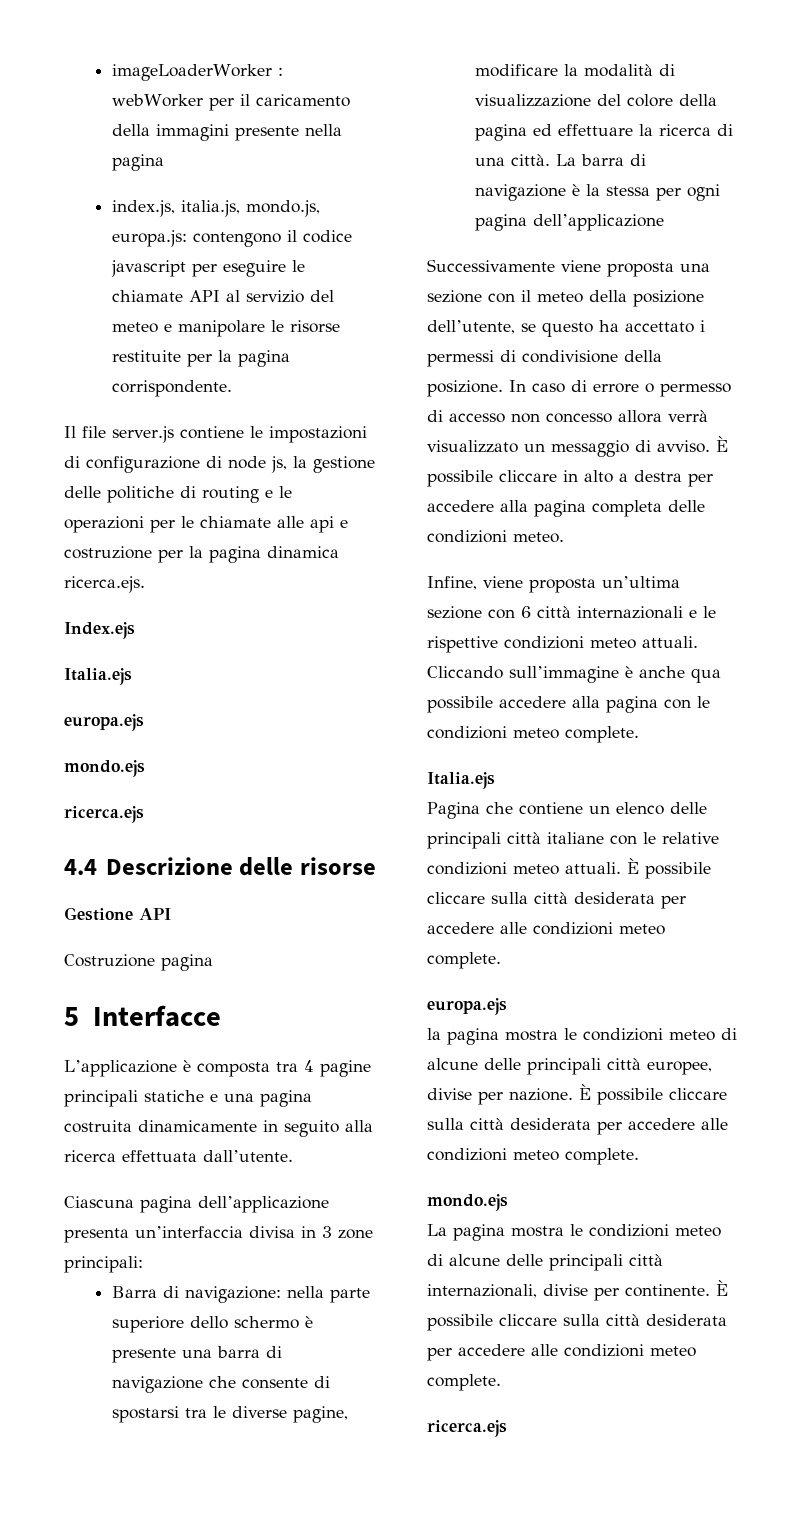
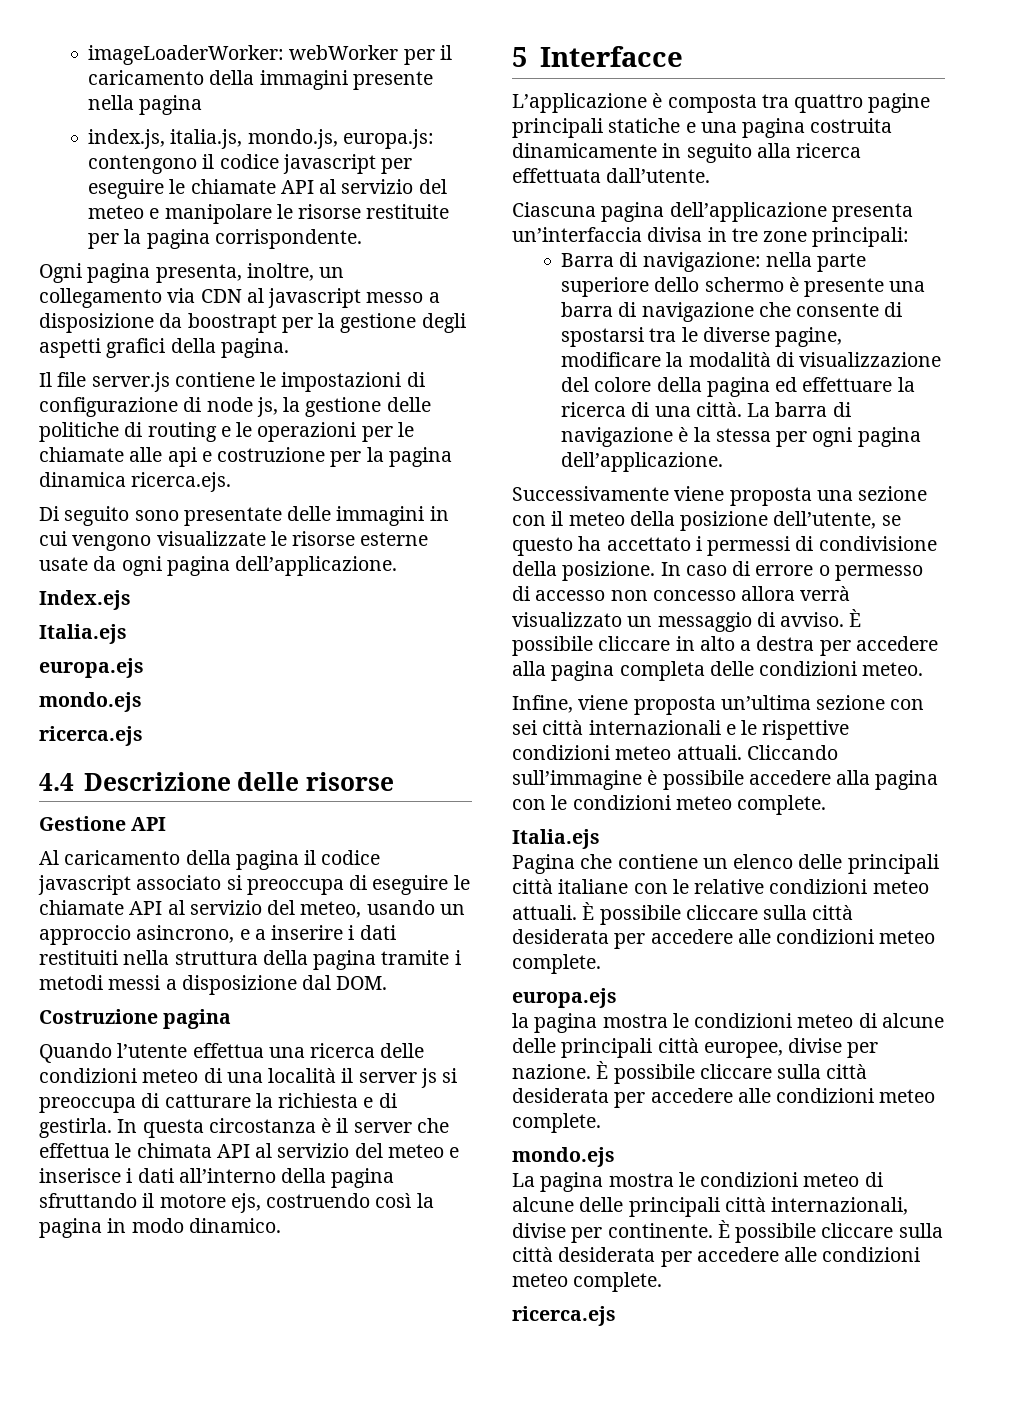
- imageLoaderWorker : webWorker per il caricamento della immagini presente nella pagina
+ imageLoaderWorker: webWorker per il caricamento della immagini presente nella pagina
+ Ogni pagina presenta, inoltre, un collegamento via CDN al javascript messo a disposizione da boostrapt per la gestione degli aspetti grafici della pagina.
+ Di seguito sono presentate delle immagini in cui vengono visualizzate le risorse esterne usate da ogni pagina dell’applicazione.
+ Al caricamento della pagina il codice javascript associato si preoccupa di eseguire le chiamate API al servizio del meteo, usando un approccio asincrono, e a inserire i dati restituiti nella struttura della pagina tramite i metodi messi a disposizione dal DOM.
  Costruzione pagina
+ Quando l’utente effettua una ricerca delle condizioni meteo di una località il server js si preoccupa di catturare la richiesta e di gestirla. In questa circostanza è il server che effettua le chimata API al servizio del meteo e inserisce i dati all’interno della pagina sfruttando il motore ejs, costruendo così la pagina in modo dinamico.
- L’applicazione è composta tra 4 pagine principali statiche e una pagina costruita dinamicamente in seguito alla ricerca effettuata dall’utente.
+ L’applicazione è composta tra quattro pagine principali statiche e una pagina costruita dinamicamente in seguito alla ricerca effettuata dall’utente.
- Ciascuna pagina dell’applicazione presenta un’interfaccia divisa in 3 zone principali:
+ Ciascuna pagina dell’applicazione presenta un’interfaccia divisa in tre zone principali:
- La barra di navigazione è la stessa per ogni pagina dell’applicazione
+ La barra di navigazione è la stessa per ogni pagina dell’applicazione.
- Infine, viene proposta un’ultima sezione con 6 città internazionali e le rispettive condizioni meteo attuali.
+ Infine, viene proposta un’ultima sezione con sei città internazionali e le rispettive condizioni meteo attuali.
- Cliccando sull’immagine è anche qua possibile accedere alla pagina con le condizioni meteo complete.
+ Cliccando sull’immagine è possibile accedere alla pagina con le condizioni meteo complete.

